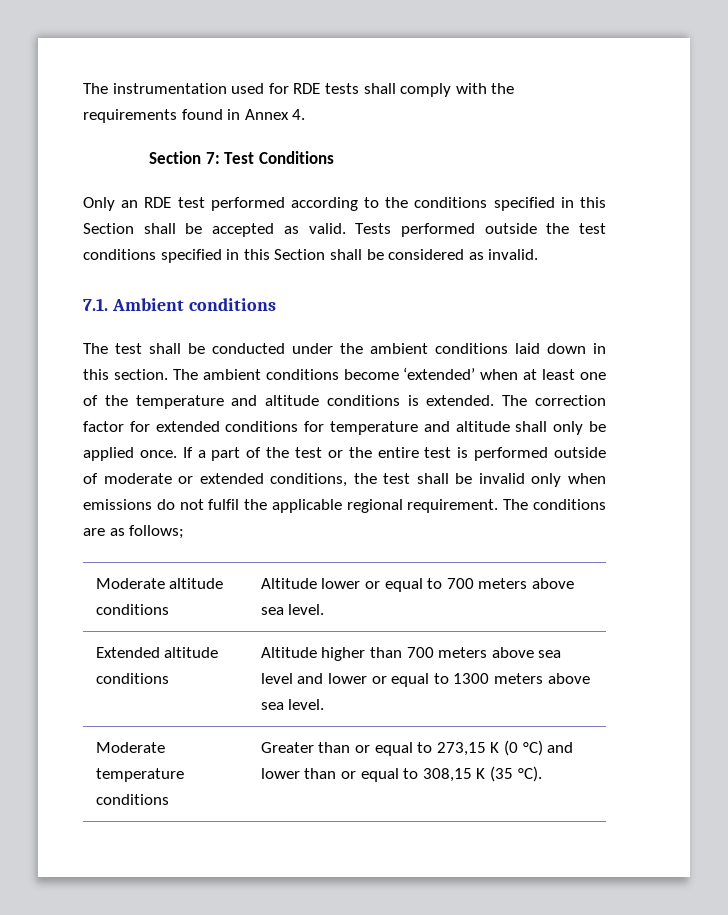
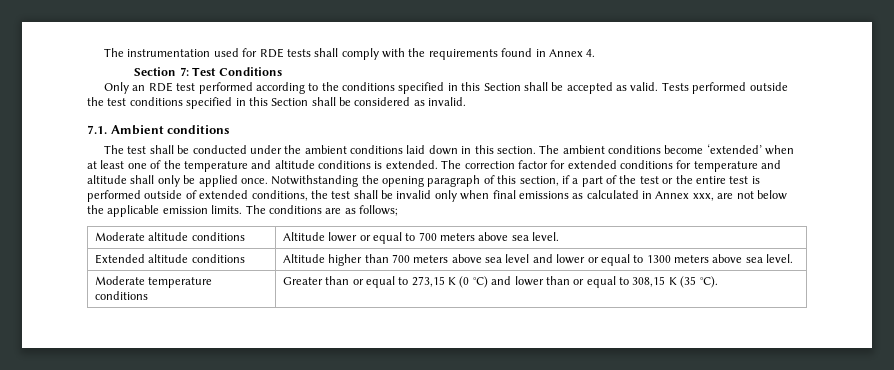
- If a part of the test or the entire test is performed outside of moderate or extended conditions, the test shall be invalid only when emissions do not fulfil the applicable regional requirement.
+ Notwithstanding the opening paragraph of this section, if a part of the test or the entire test is performed outside of extended conditions, the test shall be invalid only when final emissions as calculated in Annex xxx, are not below the applicable emission limits.

